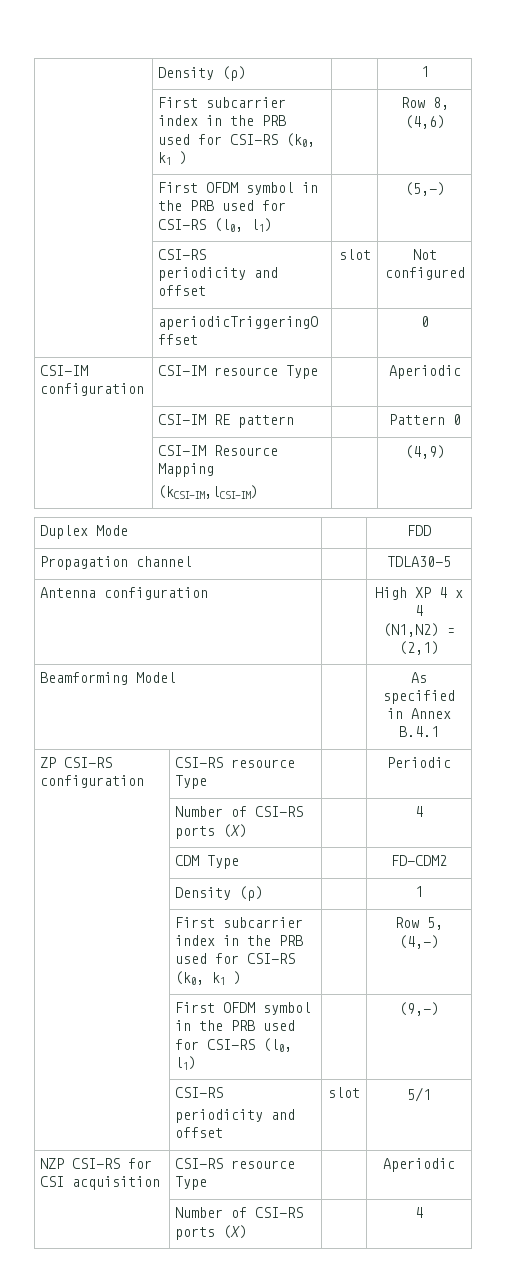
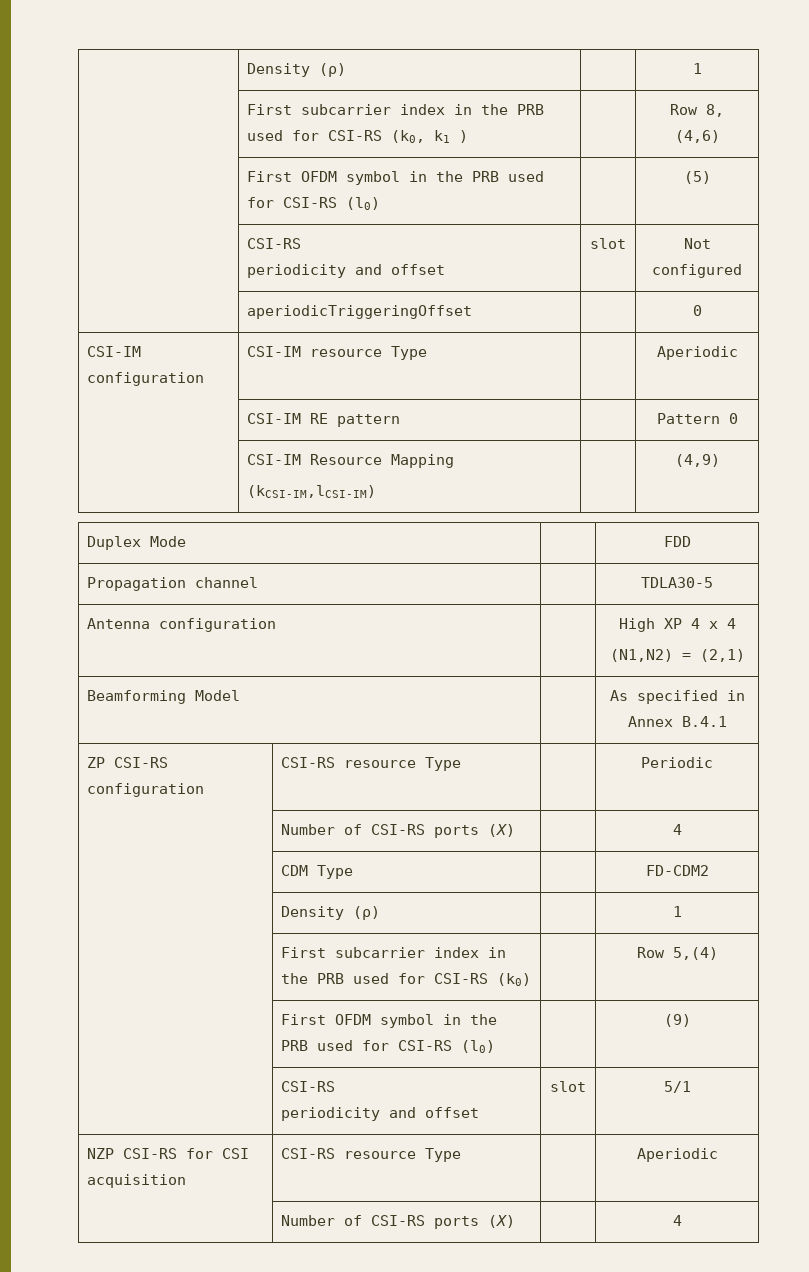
- | First OFDM symbol in the PRB used for CSI-RS (l0, l1) | | (5,-)
+ | First OFDM symbol in the PRB used for CSI-RS (l0) | | (5)
- | First subcarrier index in the PRB used for CSI-RS (k0, k1 ) | | Row 5, (4,-)
- | First OFDM symbol in the PRB used for CSI-RS (l0, l1) | | (9,-)
+ | First subcarrier index in the PRB used for CSI-RS (k0) | | Row 5,(4)
+ | First OFDM symbol in the PRB used for CSI-RS (l0) | | (9)

